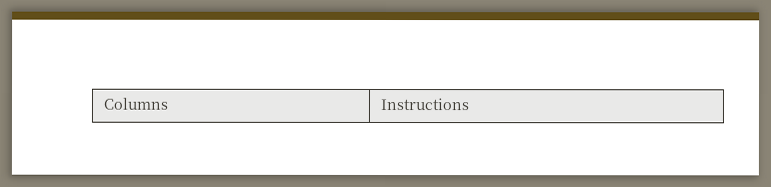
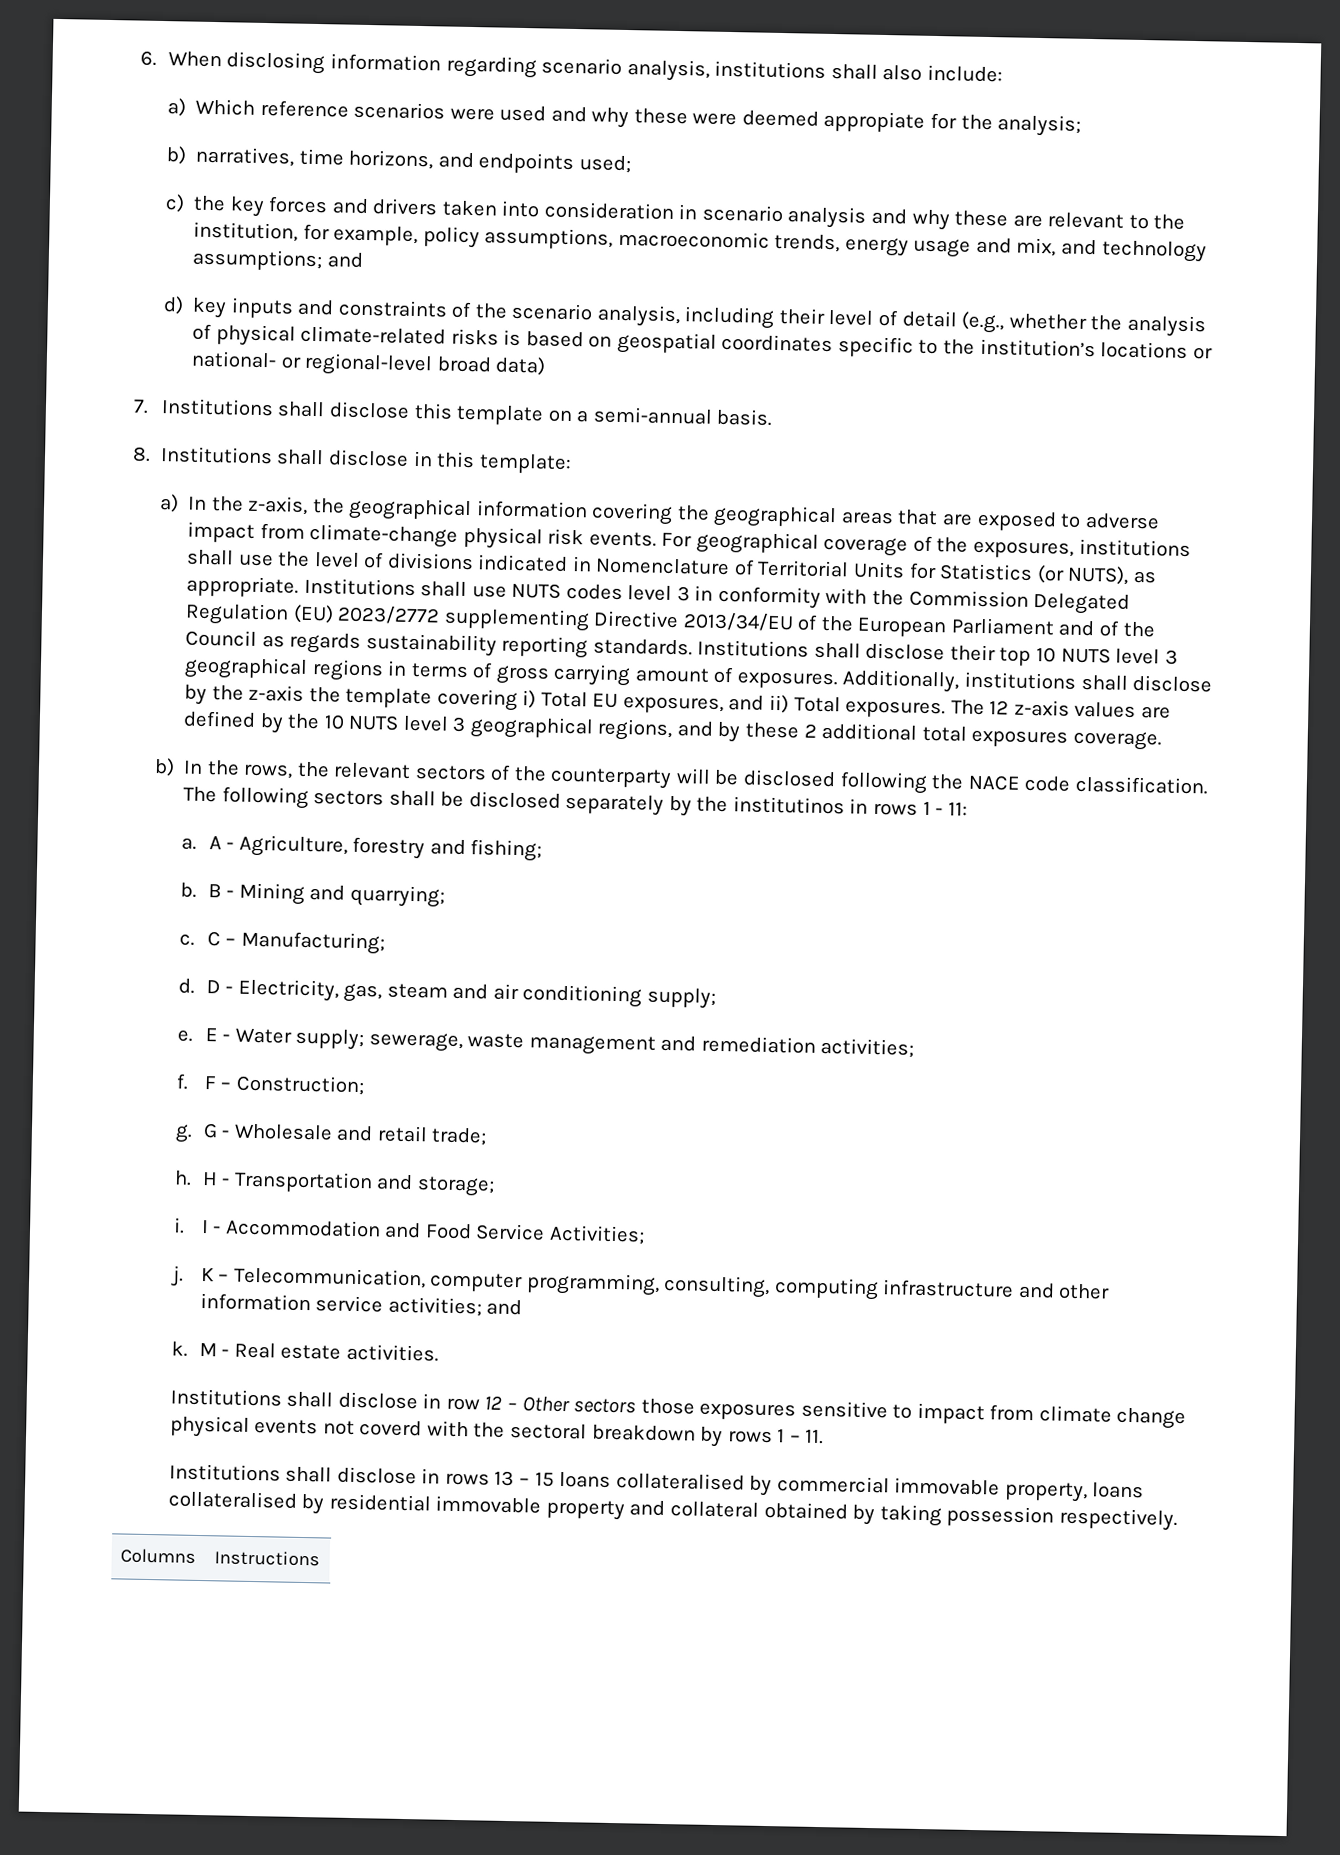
+ 6. When disclosing information regarding scenario analysis, institutions shall also include:
+ a) Which reference scenarios were used and why these were deemed appropiate for the analysis;
+ b) narratives, time horizons, and endpoints used;
+ c) the key forces and drivers taken into consideration in scenario analysis and why these are relevant to the institution, for example, policy assumptions, macroeconomic trends, energy usage and mix, and technology assumptions; and
+ d) key inputs and constraints of the scenario analysis, including their level of detail (e.g., whether the analysis of physical climate-related risks is based on geospatial coordinates specific to the institution’s locations or national- or regional-level broad data)
+ 7. Institutions shall disclose this template on a semi-annual basis.
+ 8. Institutions shall disclose in this template:
+ a) In the z-axis, the geographical information covering the geographical areas that are exposed to adverse impact from climate-change physical risk events. For geographical coverage of the exposures, institutions shall use the level of divisions indicated in Nomenclature of Territorial Units for Statistics (or NUTS), as appropriate. Institutions shall use NUTS codes level 3 in conformity with the Commission Delegated Regulation (EU) 2023/2772 supplementing Directive 2013/34/EU of the European Parliament and of the Council as regards sustainability reporting standards. Institutions shall disclose their top 10 NUTS level 3 geographical regions in terms of gross carrying amount of exposures. Additionally, institutions shall disclose by the z-axis the template covering i) Total EU exposures, and ii) Total exposures. The 12 z-axis values are defined by the 10 NUTS level 3 geographical regions, and by these 2 additional total exposures coverage.
+ b) In the rows, the relevant sectors of the counterparty will be disclosed following the NACE code classification. The following sectors shall be disclosed separately by the institutinos in rows 1 - 11:
+ a. A - Agriculture, forestry and fishing;
+ b. B - Mining and quarrying;
+ c. C – Manufacturing;
+ d. D - Electricity, gas, steam and air conditioning supply;
+ e. E - Water supply; sewerage, waste management and remediation activities;
+ f. F – Construction;
+ g. G - Wholesale and retail trade;
+ h. H - Transportation and storage;
+ i. I - Accommodation and Food Service Activities;
+ j. K – Telecommunication, computer programming, consulting, computing infrastructure and other information service activities; and
+ k. M - Real estate activities.
+ Institutions shall disclose in row 12 – Other sectors those exposures sensitive to impact from climate change physical events not coverd with the sectoral breakdown by rows 1 – 11.
+ Institutions shall disclose in rows 13 – 15 loans collateralised by commercial immovable property, loans collateralised by residential immovable property and collateral obtained by taking possession respectively.

